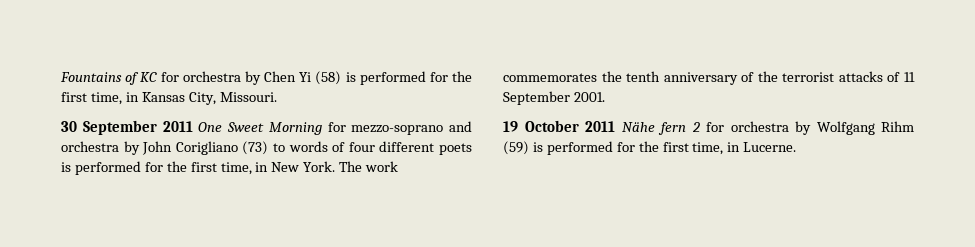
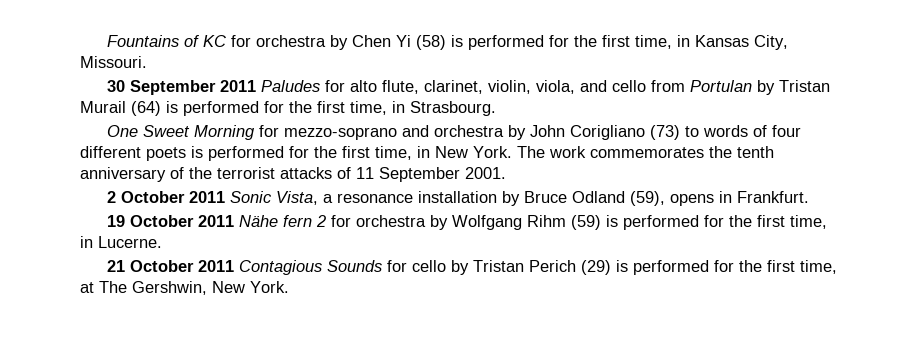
- 30 September 2011 One Sweet Morning for mezzo-soprano and orchestra by John Corigliano (73) to words of four different poets is performed for the first time, in New York.
+ 30 September 2011 Paludes for alto flute, clarinet, violin, viola, and cello from Portulan by Tristan Murail (64) is performed for the first time, in Strasbourg.
+ One Sweet Morning for mezzo-soprano and orchestra by John Corigliano (73) to words of four different poets is performed for the first time, in New York.
+ 2 October 2011 Sonic Vista, a resonance installation by Bruce Odland (59), opens in Frankfurt.
+ 21 October 2011 Contagious Sounds for cello by Tristan Perich (29) is performed for the first time, at The Gershwin, New York.

